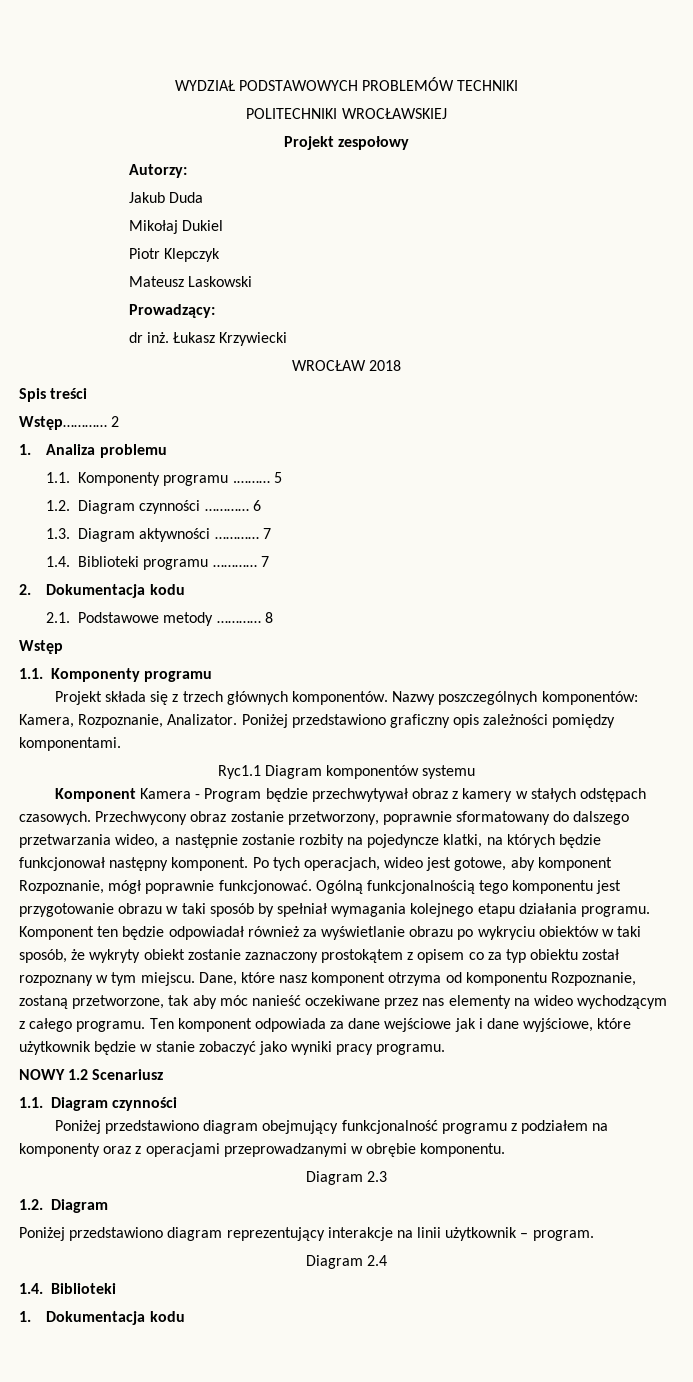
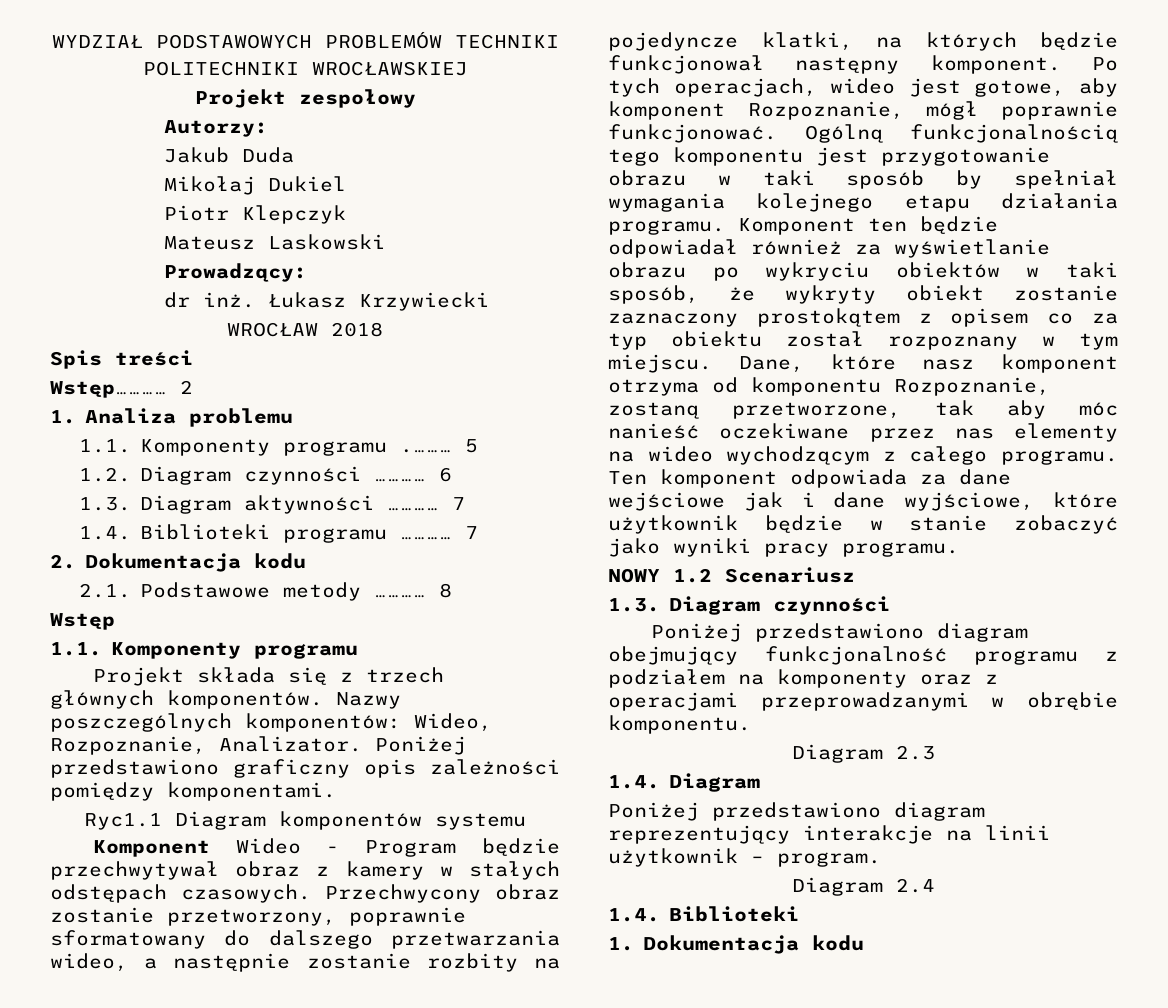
- Nazwy poszczególnych komponentów: Kamera, Rozpoznanie, Analizator.
+ Nazwy poszczególnych komponentów: Wideo, Rozpoznanie, Analizator.
- Komponent Kamera - Program będzie przechwytywał obraz z kamery w stałych odstępach czasowych.
+ Komponent Wideo - Program będzie przechwytywał obraz z kamery w stałych odstępach czasowych.
- 1.1. Diagram czynności
+ 1.3. Diagram czynności
  Diagram 2.3
- 1.2. Diagram
+ 1.4. Diagram

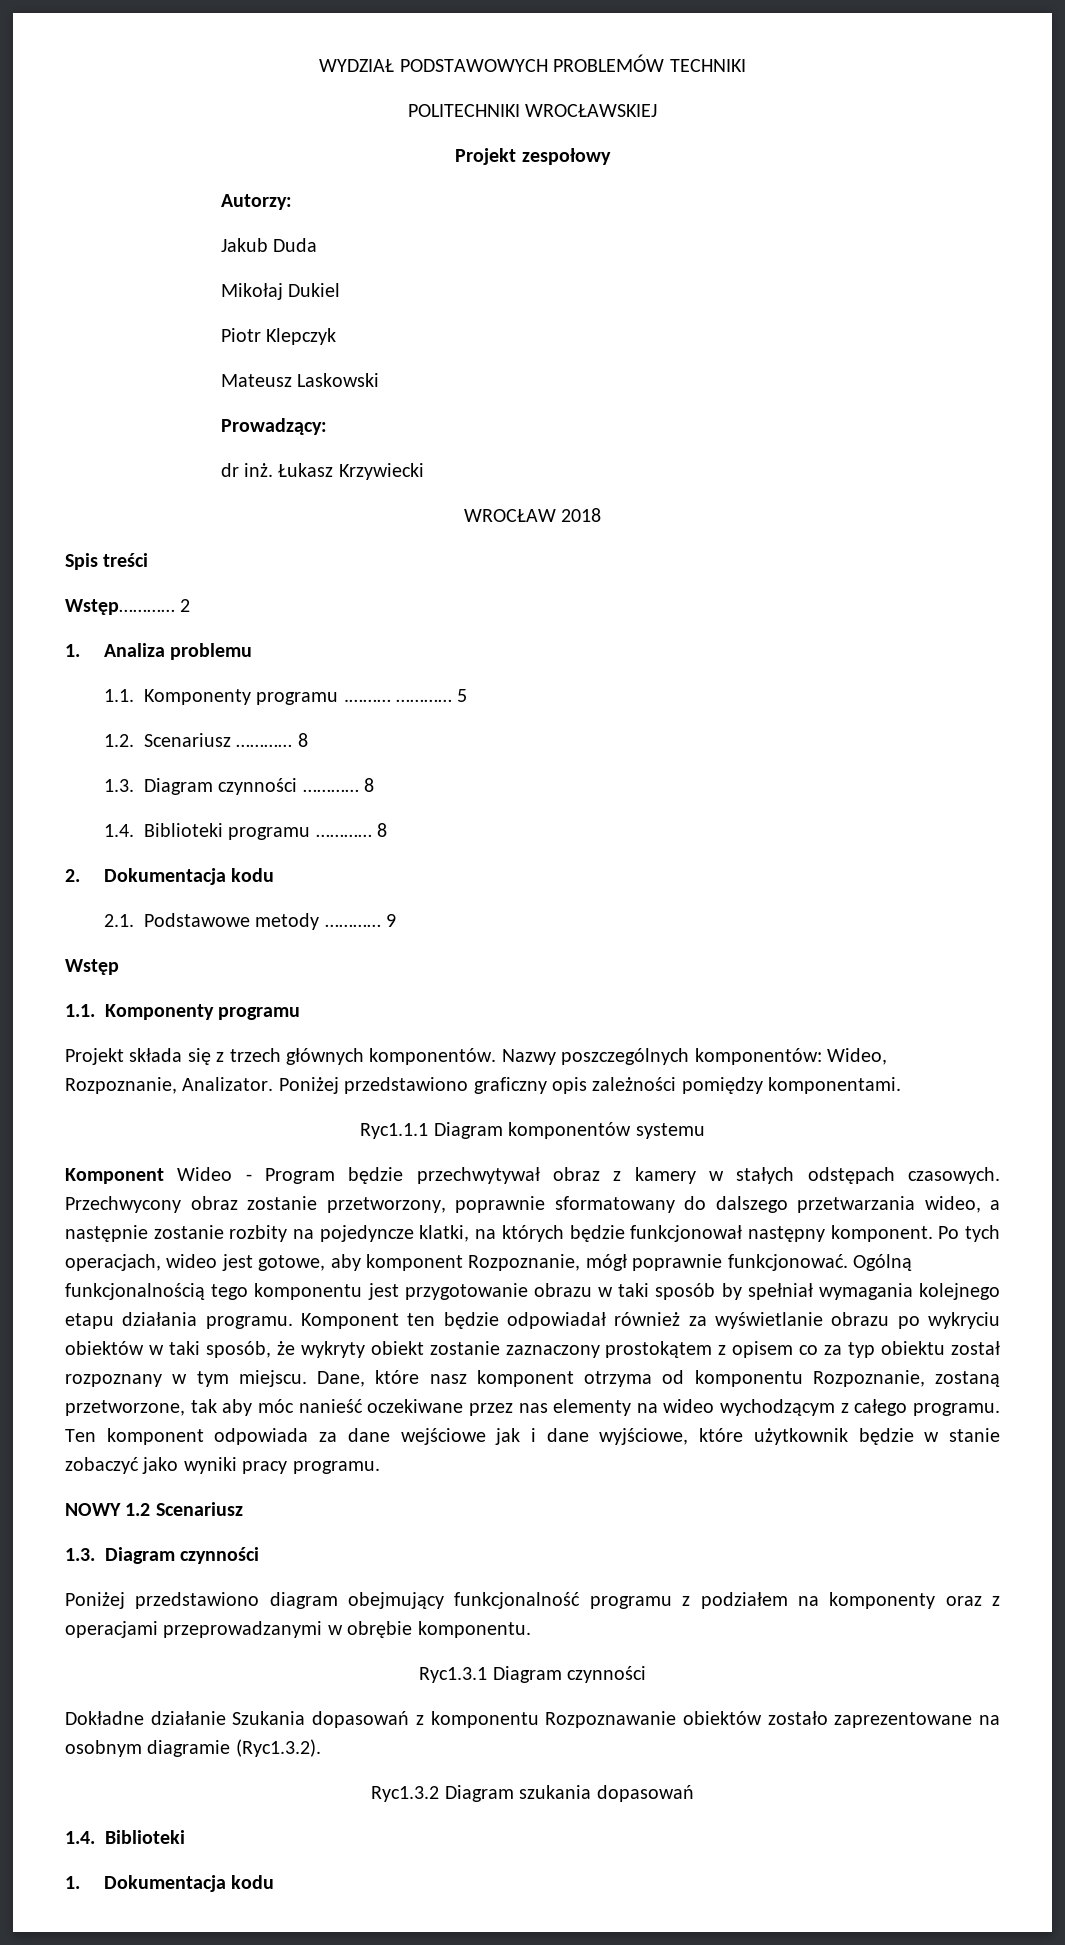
- 1.1. Komponenty programu .………
+ 1.1. Komponenty programu .……… …………
- 1.2. Diagram czynności ………… 6
- 1.3. Diagram aktywności ………… 7
+ 1.2. Scenariusz ………… 8
+ 1.3. Diagram czynności ………… 8
- 1.4. Biblioteki programu ………… 7
+ 1.4. Biblioteki programu ………… 8
- 8
+ 9
- Ryc1.1 Diagram komponentów systemu
+ Ryc1.1.1 Diagram komponentów systemu
- Diagram 2.3
- 1.4. Diagram
- Poniżej przedstawiono diagram reprezentujący interakcje na linii użytkownik – program.
- Diagram 2.4
+ Ryc1.3.1 Diagram czynności
+ Dokładne działanie Szukania dopasowań z komponentu Rozpoznawanie obiektów zostało zaprezentowane na osobnym diagramie (Ryc1.3.2).
+ Ryc1.3.2 Diagram szukania dopasowań

